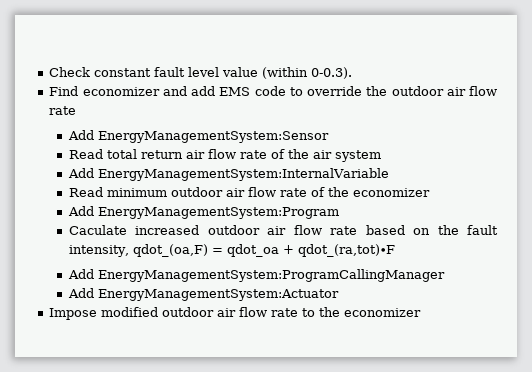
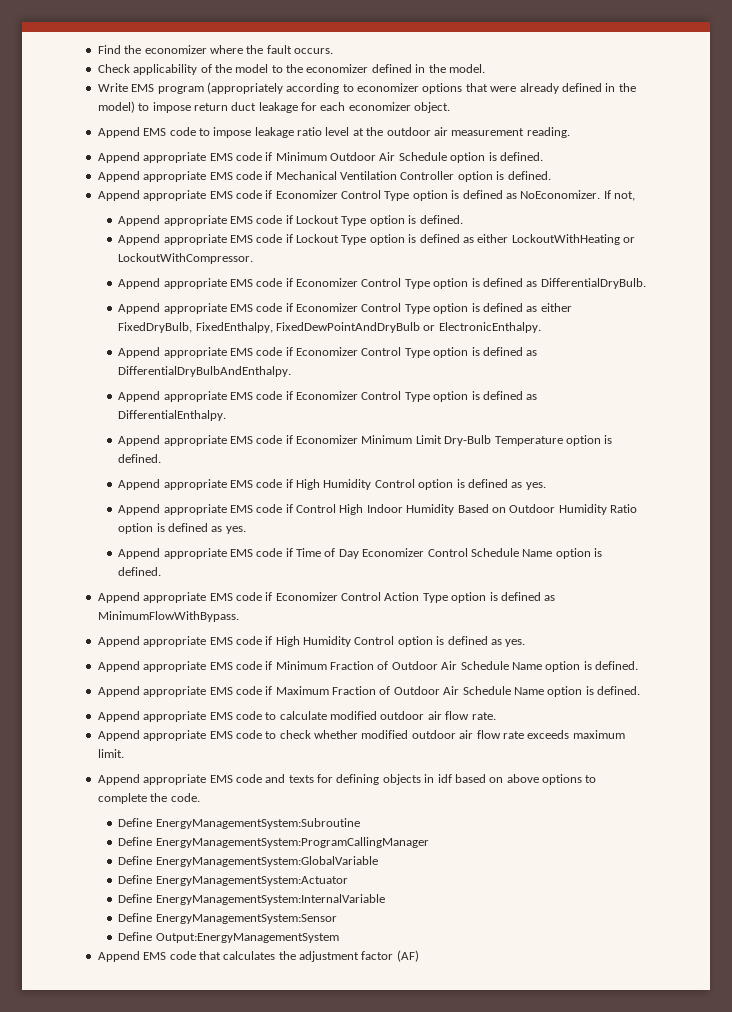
- Check constant fault level value (within 0-0.3).
- Find economizer and add EMS code to override the outdoor air flow rate
- Add EnergyManagementSystem:Sensor
- Read total return air flow rate of the air system
- Add EnergyManagementSystem:InternalVariable
- Read minimum outdoor air flow rate of the economizer
- Add EnergyManagementSystem:Program
- Caculate increased outdoor air flow rate based on the fault intensity, qdot_(oa,F) = qdot_oa + qdot_(ra,tot)∙F
- Add EnergyManagementSystem:ProgramCallingManager
- Add EnergyManagementSystem:Actuator
- Impose modified outdoor air flow rate to the economizer
+ Find the economizer where the fault occurs.
+ Check applicability of the model to the economizer defined in the model.
+ Write EMS program (appropriately according to economizer options that were already defined in the model) to impose return duct leakage for each economizer object.
+ Append EMS code to impose leakage ratio level at the outdoor air measurement reading.
+ Append appropriate EMS code if Minimum Outdoor Air Schedule option is defined.
+ Append appropriate EMS code if Mechanical Ventilation Controller option is defined.
+ Append appropriate EMS code if Economizer Control Type option is defined as NoEconomizer. If not,
+ Append appropriate EMS code if Lockout Type option is defined.
+ Append appropriate EMS code if Lockout Type option is defined as either LockoutWithHeating or LockoutWithCompressor.
+ Append appropriate EMS code if Economizer Control Type option is defined as DifferentialDryBulb.
+ Append appropriate EMS code if Economizer Control Type option is defined as either FixedDryBulb, FixedEnthalpy, FixedDewPointAndDryBulb or ElectronicEnthalpy.
+ Append appropriate EMS code if Economizer Control Type option is defined as DifferentialDryBulbAndEnthalpy.
+ Append appropriate EMS code if Economizer Control Type option is defined as DifferentialEnthalpy.
+ Append appropriate EMS code if Economizer Minimum Limit Dry-Bulb Temperature option is defined.
+ Append appropriate EMS code if High Humidity Control option is defined as yes.
+ Append appropriate EMS code if Control High Indoor Humidity Based on Outdoor Humidity Ratio option is defined as yes.
+ Append appropriate EMS code if Time of Day Economizer Control Schedule Name option is defined.
+ Append appropriate EMS code if Economizer Control Action Type option is defined as MinimumFlowWithBypass.
+ Append appropriate EMS code if High Humidity Control option is defined as yes.
+ Append appropriate EMS code if Minimum Fraction of Outdoor Air Schedule Name option is defined.
+ Append appropriate EMS code if Maximum Fraction of Outdoor Air Schedule Name option is defined.
+ Append appropriate EMS code to calculate modified outdoor air flow rate.
+ Append appropriate EMS code to check whether modified outdoor air flow rate exceeds maximum limit.
+ Append appropriate EMS code and texts for defining objects in idf based on above options to complete the code.
+ Define EnergyManagementSystem:Subroutine
+ Define EnergyManagementSystem:ProgramCallingManager
+ Define EnergyManagementSystem:GlobalVariable
+ Define EnergyManagementSystem:Actuator
+ Define EnergyManagementSystem:InternalVariable
+ Define EnergyManagementSystem:Sensor
+ Define Output:EnergyManagementSystem
+ Append EMS code that calculates the adjustment factor (AF)

